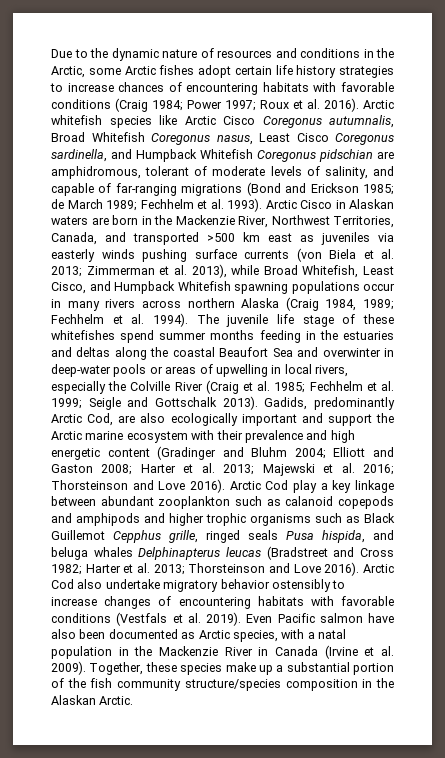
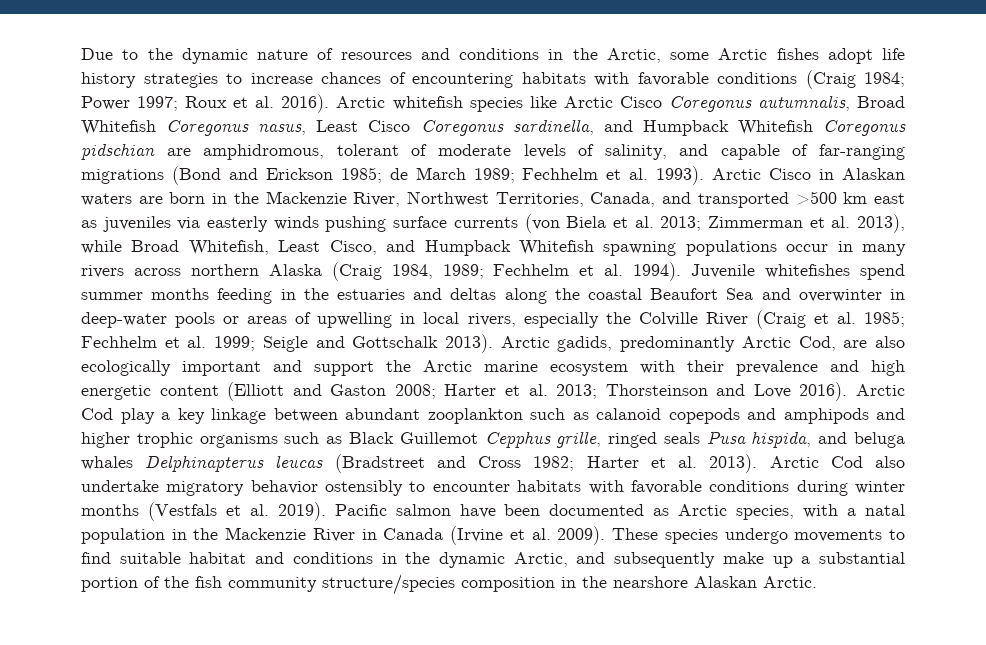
- Due to the dynamic nature of resources and conditions in the Arctic, some Arctic fishes adopt certain life history strategies to increase chances of encountering habitats with favorable conditions (Craig 1984; Power 1997; Roux et al. 2016).
+ Due to the dynamic nature of resources and conditions in the Arctic, some Arctic fishes adopt life history strategies to increase chances of encountering habitats with favorable conditions (Craig 1984; Power 1997; Roux et al. 2016).
- The juvenile life stage of these whitefishes spend summer months feeding in the estuaries and deltas along the coastal Beaufort Sea and overwinter in deep-water pools or areas of upwelling in local rivers, especially the Colville River (Craig et al. 1985; Fechhelm et al. 1999; Seigle and Gottschalk 2013).
+ Juvenile whitefishes spend summer months feeding in the estuaries and deltas along the coastal Beaufort Sea and overwinter in deep-water pools or areas of upwelling in local rivers, especially the Colville River (Craig et al. 1985; Fechhelm et al. 1999; Seigle and Gottschalk 2013).
- Gadids, predominantly Arctic Cod, are also ecologically important and support the Arctic marine ecosystem with their prevalence and high energetic content (Gradinger and Bluhm 2004; Elliott and Gaston 2008; Harter et al. 2013; Majewski et al. 2016; Thorsteinson and Love 2016).
+ Arctic gadids, predominantly Arctic Cod, are also ecologically important and support the Arctic marine ecosystem with their prevalence and high energetic content (Elliott and Gaston 2008; Harter et al. 2013; Thorsteinson and Love 2016).
- Arctic Cod play a key linkage between abundant zooplankton such as calanoid copepods and amphipods and higher trophic organisms such as Black Guillemot Cepphus grille, ringed seals Pusa hispida, and beluga whales Delphinapterus leucas (Bradstreet and Cross 1982; Harter et al. 2013; Thorsteinson and Love 2016).
+ Arctic Cod play a key linkage between abundant zooplankton such as calanoid copepods and amphipods and higher trophic organisms such as Black Guillemot Cepphus grille, ringed seals Pusa hispida, and beluga whales Delphinapterus leucas (Bradstreet and Cross 1982; Harter et al. 2013).
- Arctic Cod also undertake migratory behavior ostensibly to increase changes of encountering habitats with favorable conditions (Vestfals et al. 2019).
+ Arctic Cod also undertake migratory behavior ostensibly to encounter habitats with favorable conditions during winter months (Vestfals et al. 2019).
- Even Pacific salmon have also been documented as Arctic species, with a natal population in the Mackenzie River in Canada (Irvine et al. 2009).
+ Pacific salmon have been documented as Arctic species, with a natal population in the Mackenzie River in Canada (Irvine et al. 2009).
- Together, these species make up a substantial portion of the fish community structure/species composition in the Alaskan Arctic.
+ These species undergo movements to find suitable habitat and conditions in the dynamic Arctic, and subsequently make up a substantial portion of the fish community structure/species composition in the nearshore Alaskan Arctic.

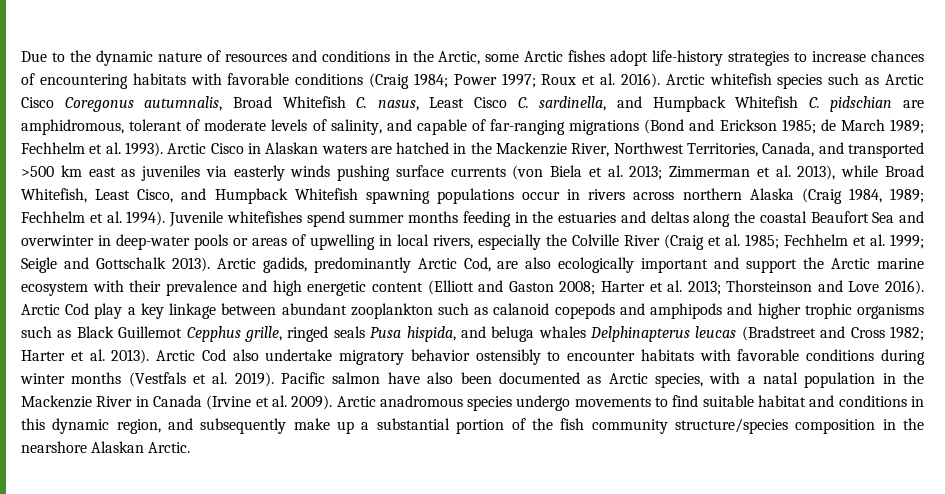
- Due to the dynamic nature of resources and conditions in the Arctic, some Arctic fishes adopt life history strategies to increase chances of encountering habitats with favorable conditions (Craig 1984; Power 1997; Roux et al. 2016).
+ Due to the dynamic nature of resources and conditions in the Arctic, some Arctic fishes adopt life-history strategies to increase chances of encountering habitats with favorable conditions (Craig 1984; Power 1997; Roux et al. 2016).
- Arctic whitefish species like Arctic Cisco Coregonus autumnalis, Broad Whitefish Coregonus nasus, Least Cisco Coregonus sardinella, and Humpback Whitefish Coregonus pidschian are amphidromous, tolerant of moderate levels of salinity, and capable of far-ranging migrations (Bond and Erickson 1985; de March 1989; Fechhelm et al. 1993).
+ Arctic whitefish species such as Arctic Cisco Coregonus autumnalis, Broad Whitefish C. nasus, Least Cisco C. sardinella, and Humpback Whitefish C. pidschian are amphidromous, tolerant of moderate levels of salinity, and capable of far-ranging migrations (Bond and Erickson 1985; de March 1989; Fechhelm et al. 1993).
- Arctic Cisco in Alaskan waters are born in the Mackenzie River, Northwest Territories, Canada, and transported >500 km east as juveniles via easterly winds pushing surface currents (von Biela et al. 2013; Zimmerman et al. 2013), while Broad Whitefish, Least Cisco, and Humpback Whitefish spawning populations occur in many rivers across northern Alaska (Craig 1984, 1989; Fechhelm et al. 1994).
+ Arctic Cisco in Alaskan waters are hatched in the Mackenzie River, Northwest Territories, Canada, and transported >500 km east as juveniles via easterly winds pushing surface currents (von Biela et al. 2013; Zimmerman et al. 2013), while Broad Whitefish, Least Cisco, and Humpback Whitefish spawning populations occur in rivers across northern Alaska (Craig 1984, 1989; Fechhelm et al. 1994).
- Pacific salmon have been documented as Arctic species, with a natal population in the Mackenzie River in Canada (Irvine et al. 2009).
+ Pacific salmon have also been documented as Arctic species, with a natal population in the Mackenzie River in Canada (Irvine et al. 2009).
- These species undergo movements to find suitable habitat and conditions in the dynamic Arctic, and subsequently make up a substantial portion of the fish community structure/species composition in the nearshore Alaskan Arctic.
+ Arctic anadromous species undergo movements to find suitable habitat and conditions in this dynamic region, and subsequently make up a substantial portion of the fish community structure/species composition in the nearshore Alaskan Arctic.

